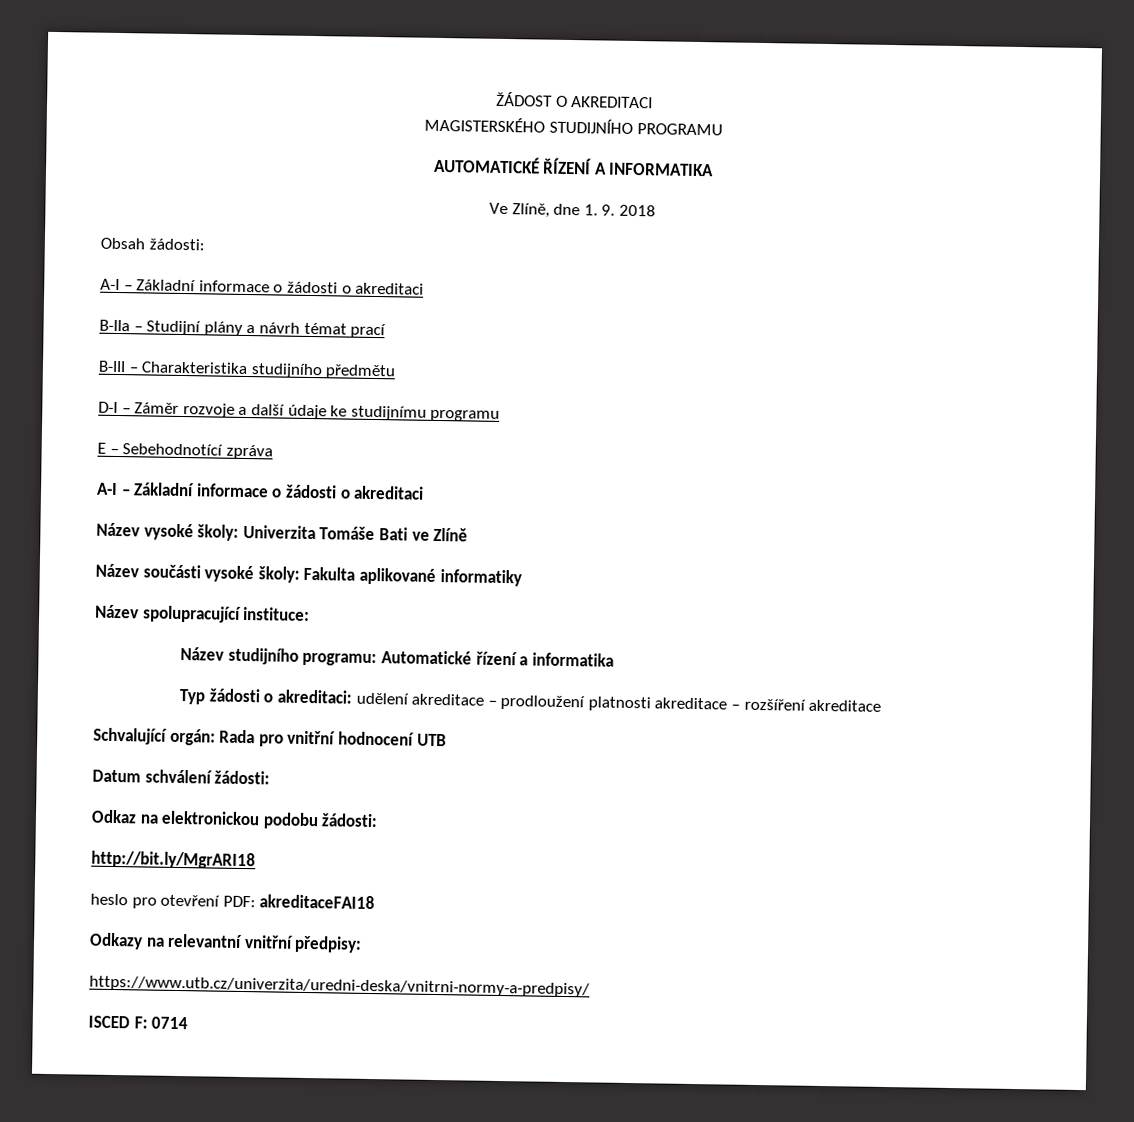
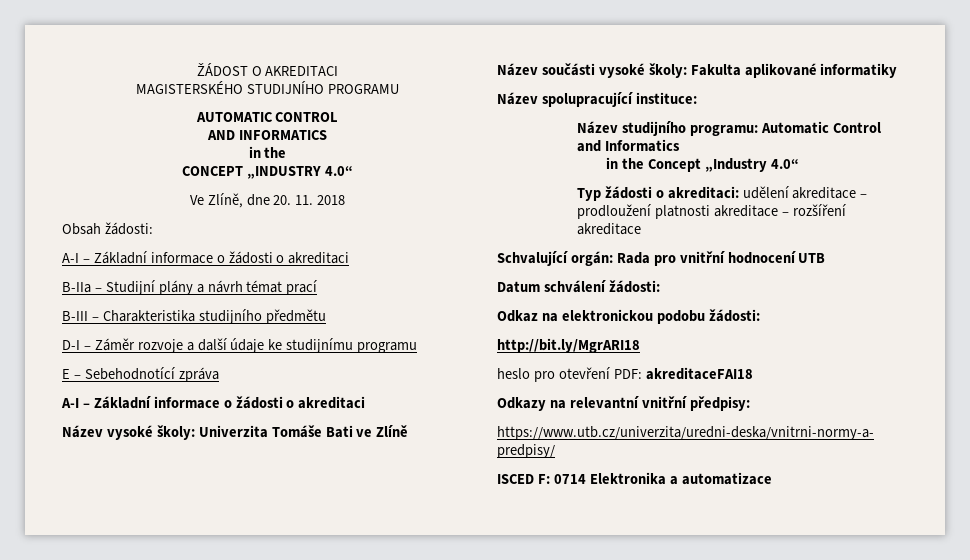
- AUTOMATICKÉ ŘÍZENÍ A INFORMATIKA
+ AUTOMATIC CONTROL
+ AND INFORMATICS
+ in the
+ CONCEPT „INDUSTRY 4.0“
- Ve Zlíně, dne 1. 9. 2018
+ Ve Zlíně, dne 20. 11. 2018
- Název studijního programu: Automatické řízení a informatika
+ Název studijního programu: Automatic Control and Informatics
+ in the Concept „Industry 4.0“
- ISCED F: 0714
+ ISCED F: 0714 Elektronika a automatizace

